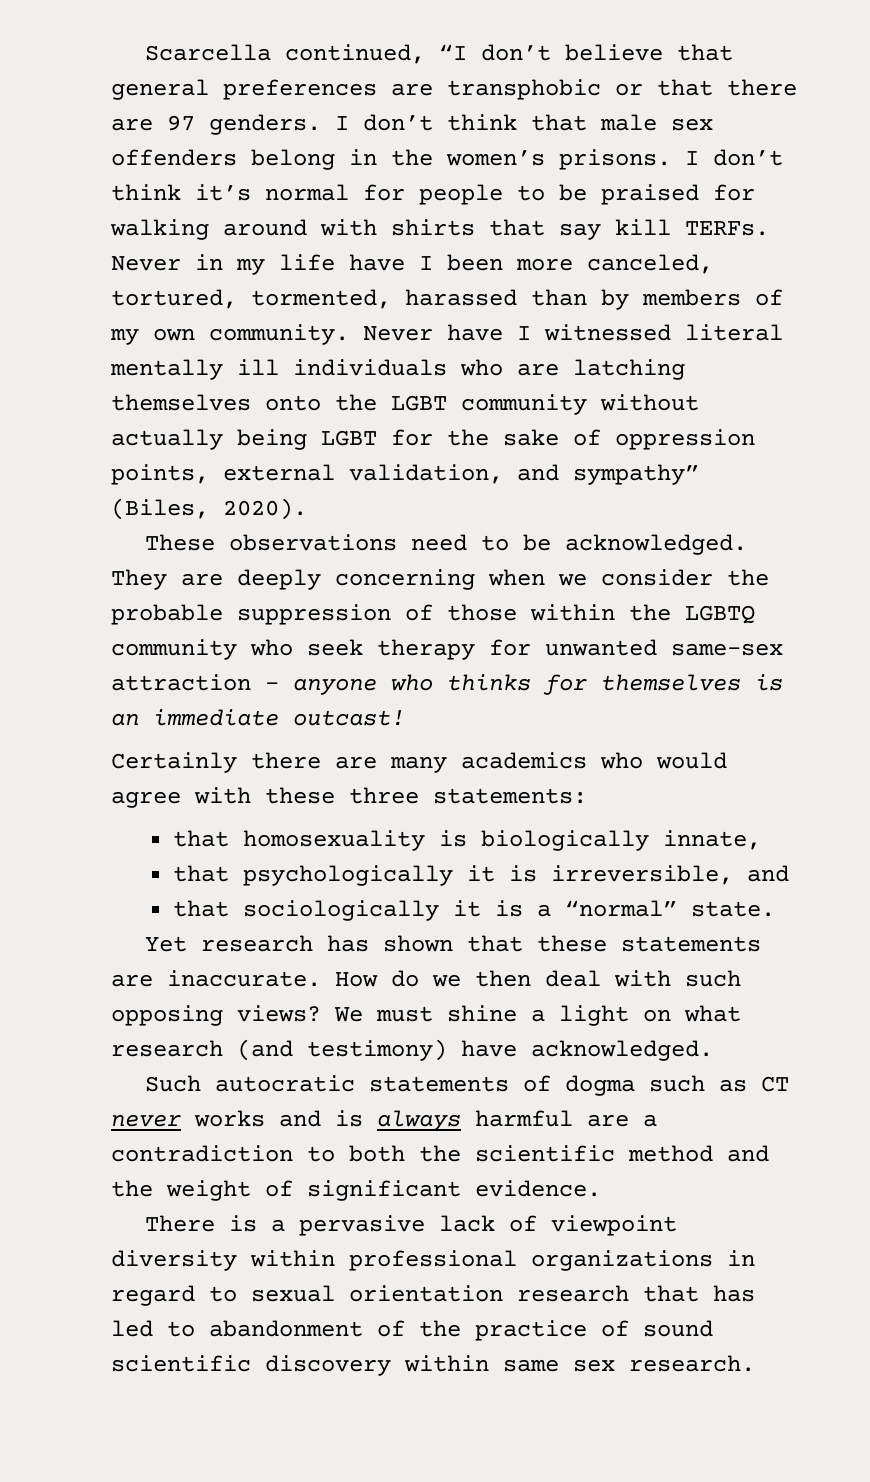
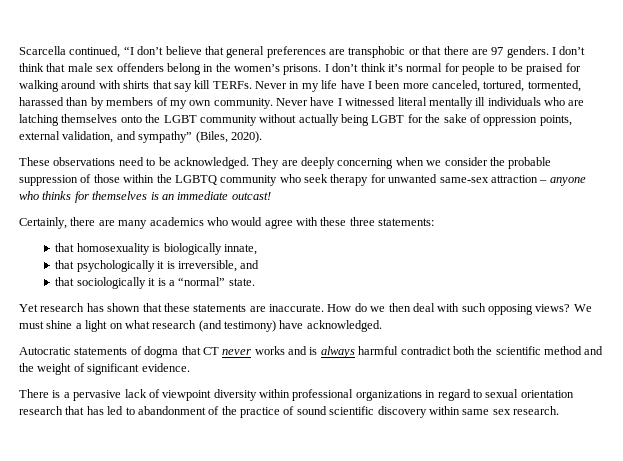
- Certainly there are many academics who would agree with these three statements:
+ Certainly, there are many academics who would agree with these three statements:
- Such autocratic statements of dogma such as CT never works and is always harmful are a contradiction to both the scientific method and the weight of significant evidence.
+ Autocratic statements of dogma that CT never works and is always harmful contradict both the scientific method and the weight of significant evidence.

